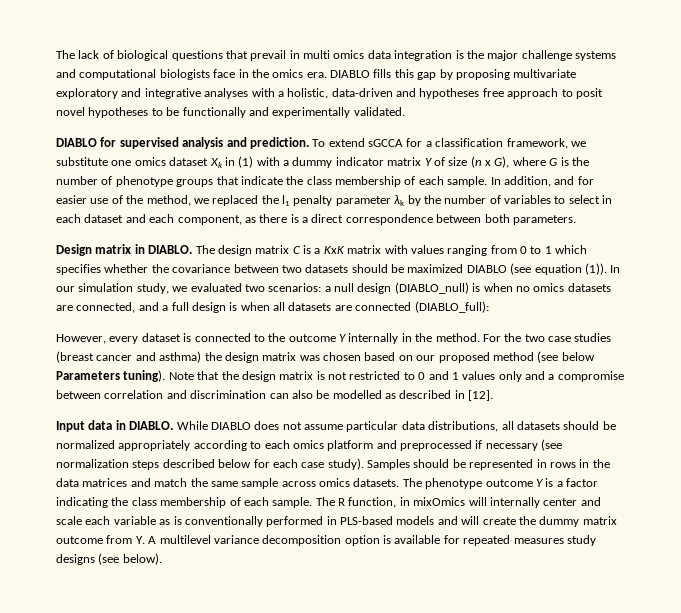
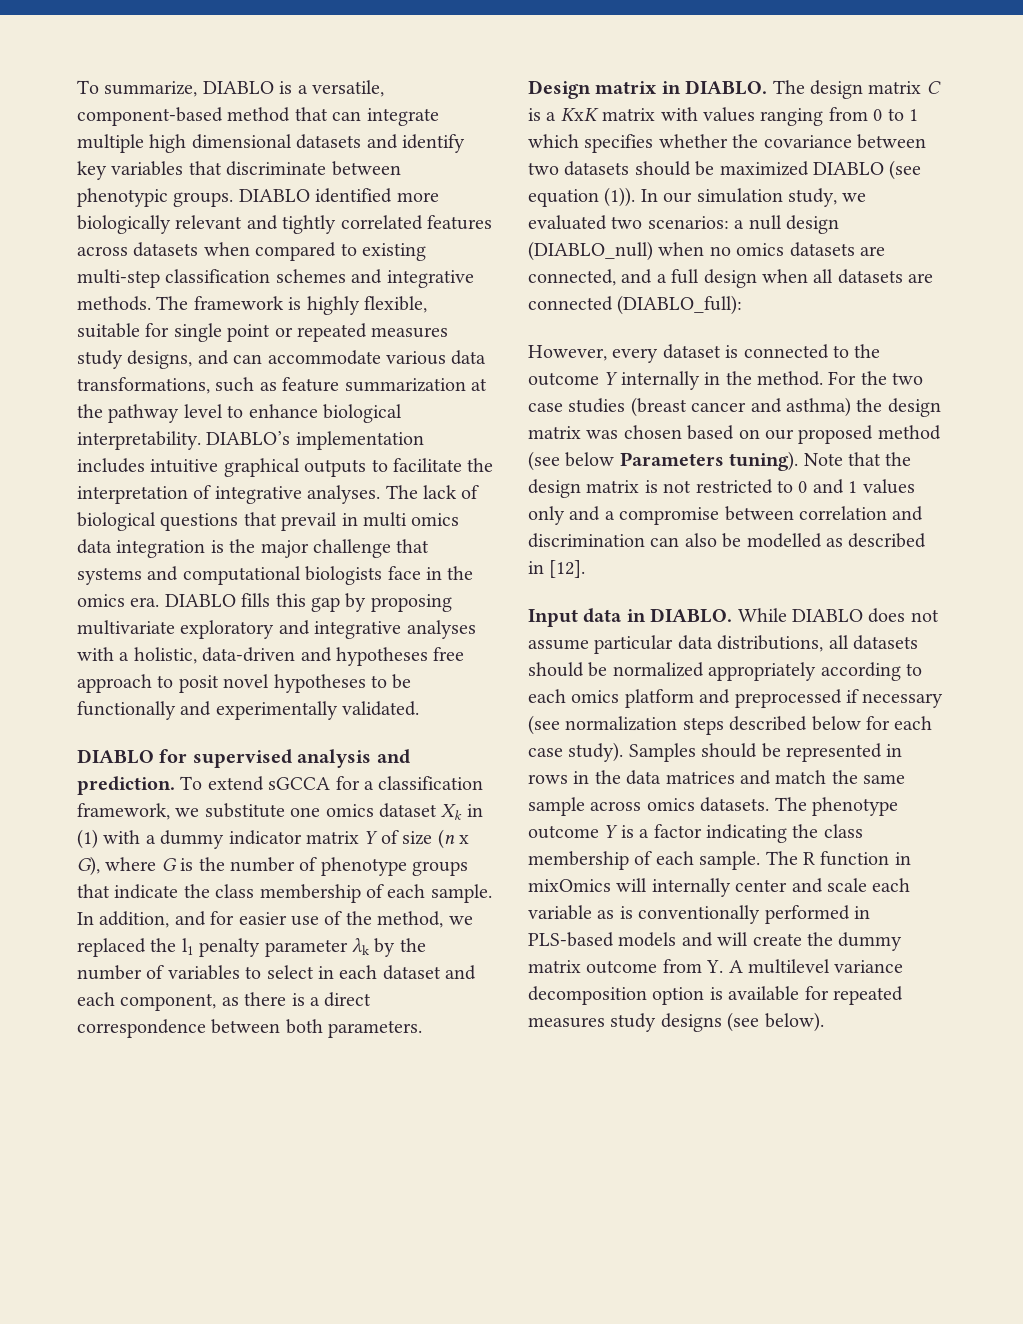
+ To summarize, DIABLO is a versatile, component-based method that can integrate multiple high dimensional datasets and identify key variables that discriminate between phenotypic groups. DIABLO identified more biologically relevant and tightly correlated features across datasets when compared to existing multi-step classification schemes and integrative methods. The framework is highly flexible, suitable for single point or repeated measures study designs, and can accommodate various data transformations, such as feature summarization at the pathway level to enhance biological interpretability. DIABLO’s implementation includes intuitive graphical outputs to facilitate the interpretation of integrative analyses.
- The lack of biological questions that prevail in multi omics data integration is the major challenge systems and computational biologists face in the omics era.
+ The lack of biological questions that prevail in multi omics data integration is the major challenge that systems and computational biologists face in the omics era.
- In our simulation study, we evaluated two scenarios: a null design (DIABLO_null) is when no omics datasets are connected, and a full design is when all datasets are connected (DIABLO_full):
+ In our simulation study, we evaluated two scenarios: a null design (DIABLO_null) when no omics datasets are connected, and a full design when all datasets are connected (DIABLO_full):
- The R function, in mixOmics will internally center and scale each variable as is conventionally performed in PLS-based models and will create the dummy matrix outcome from Y. A multilevel variance decomposition option is available for repeated measures study designs (see below).
+ The R function in mixOmics will internally center and scale each variable as is conventionally performed in PLS-based models and will create the dummy matrix outcome from Y. A multilevel variance decomposition option is available for repeated measures study designs (see below).

